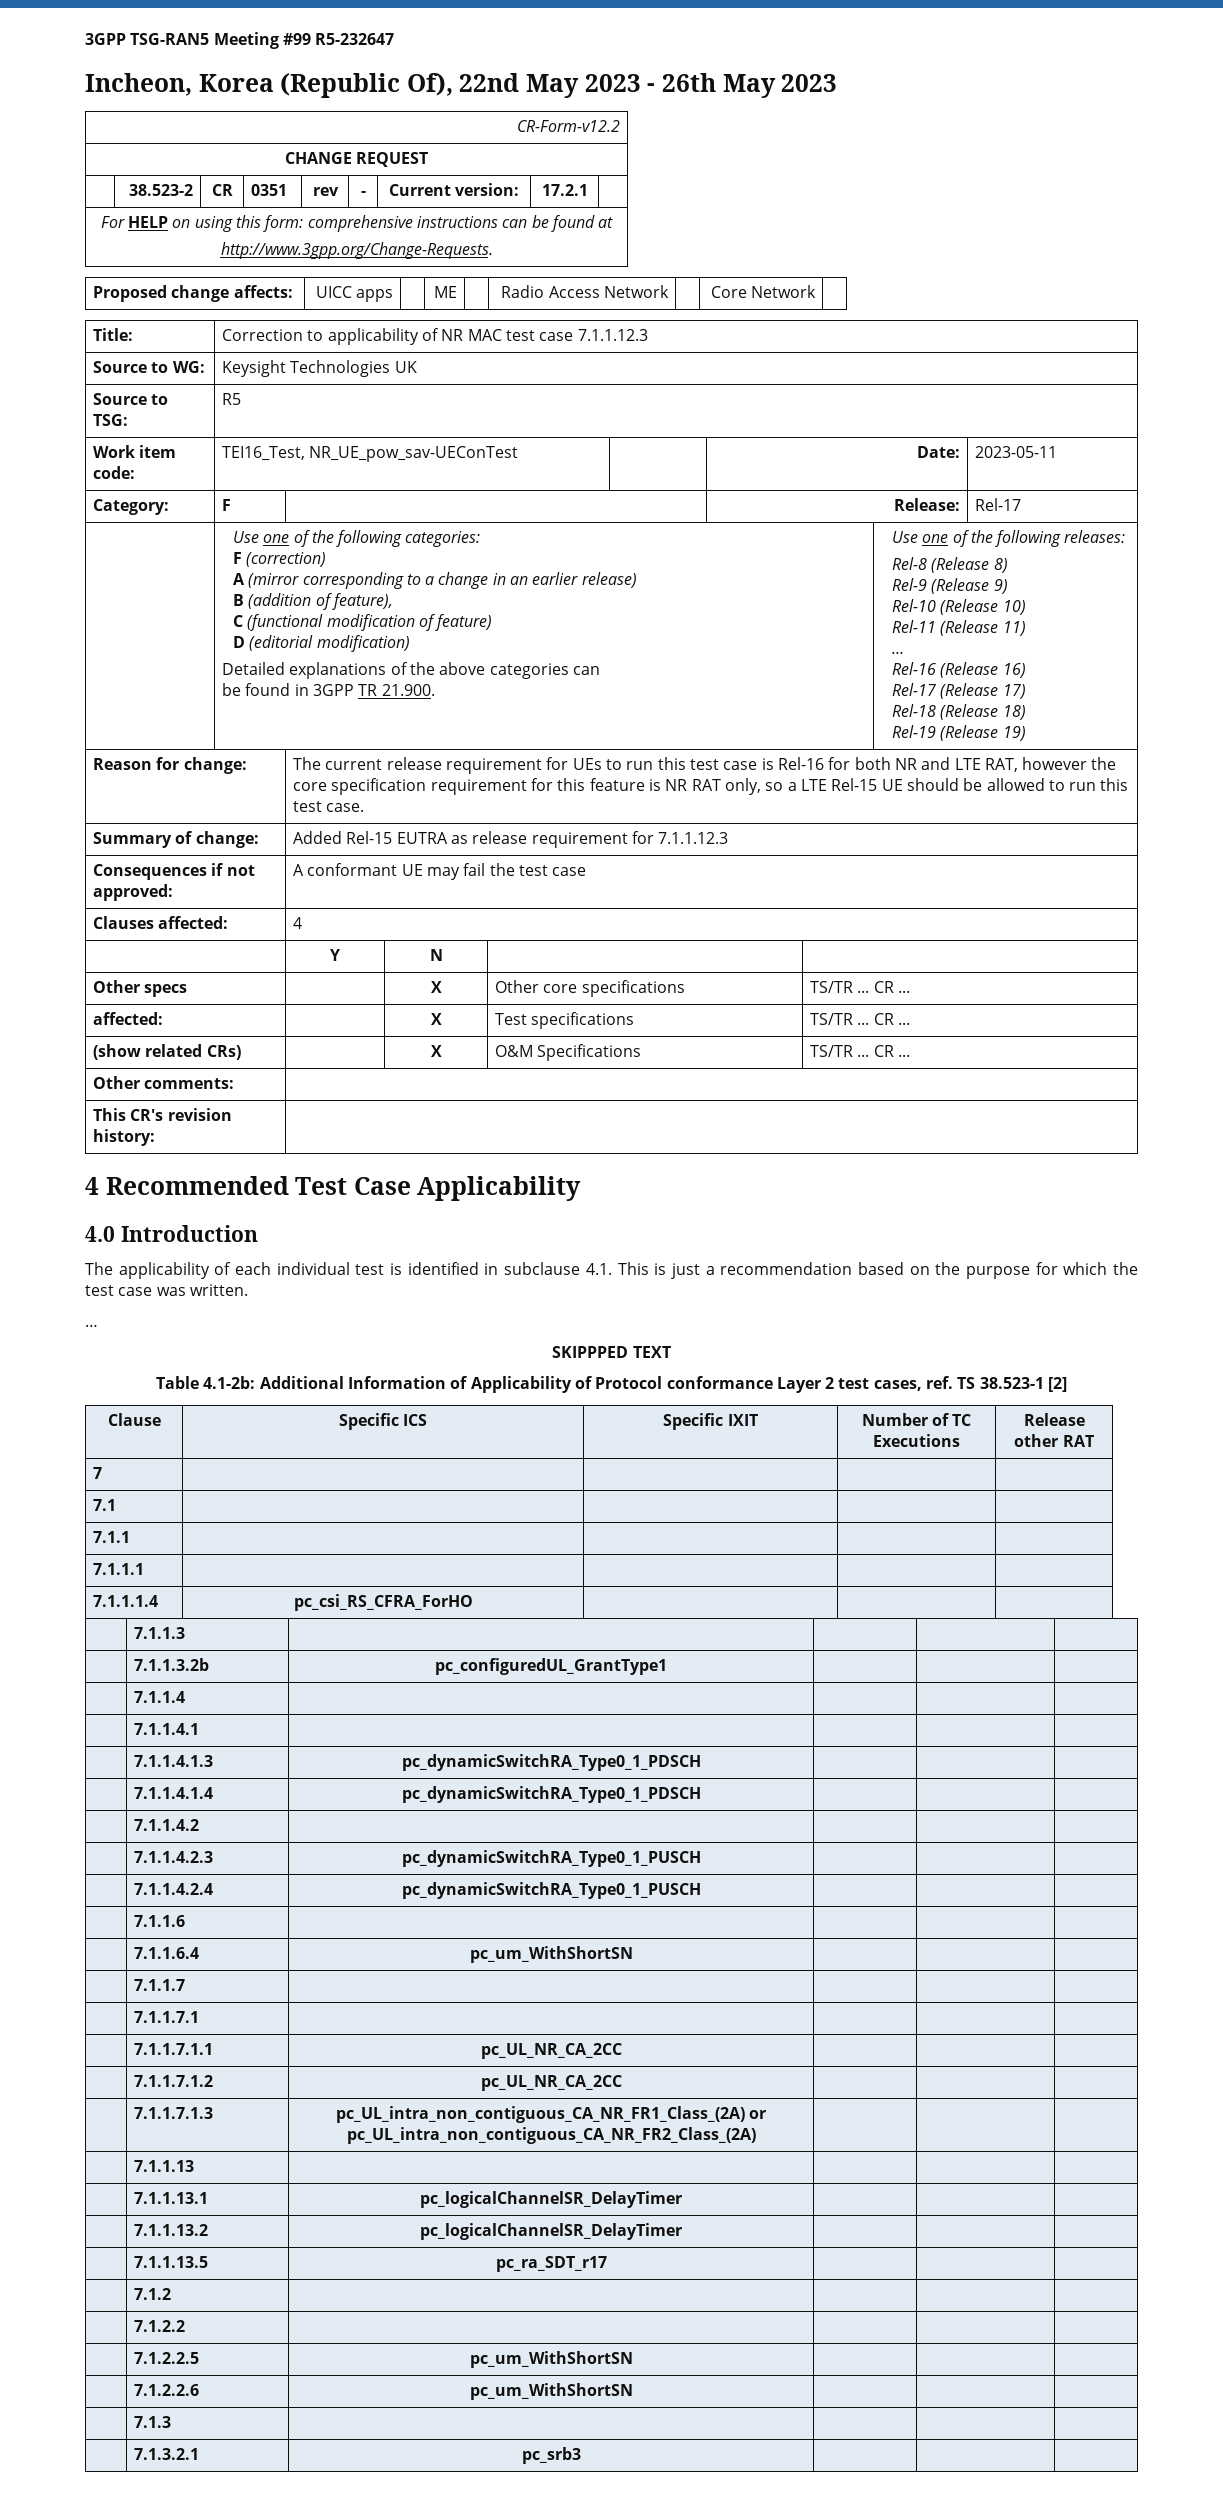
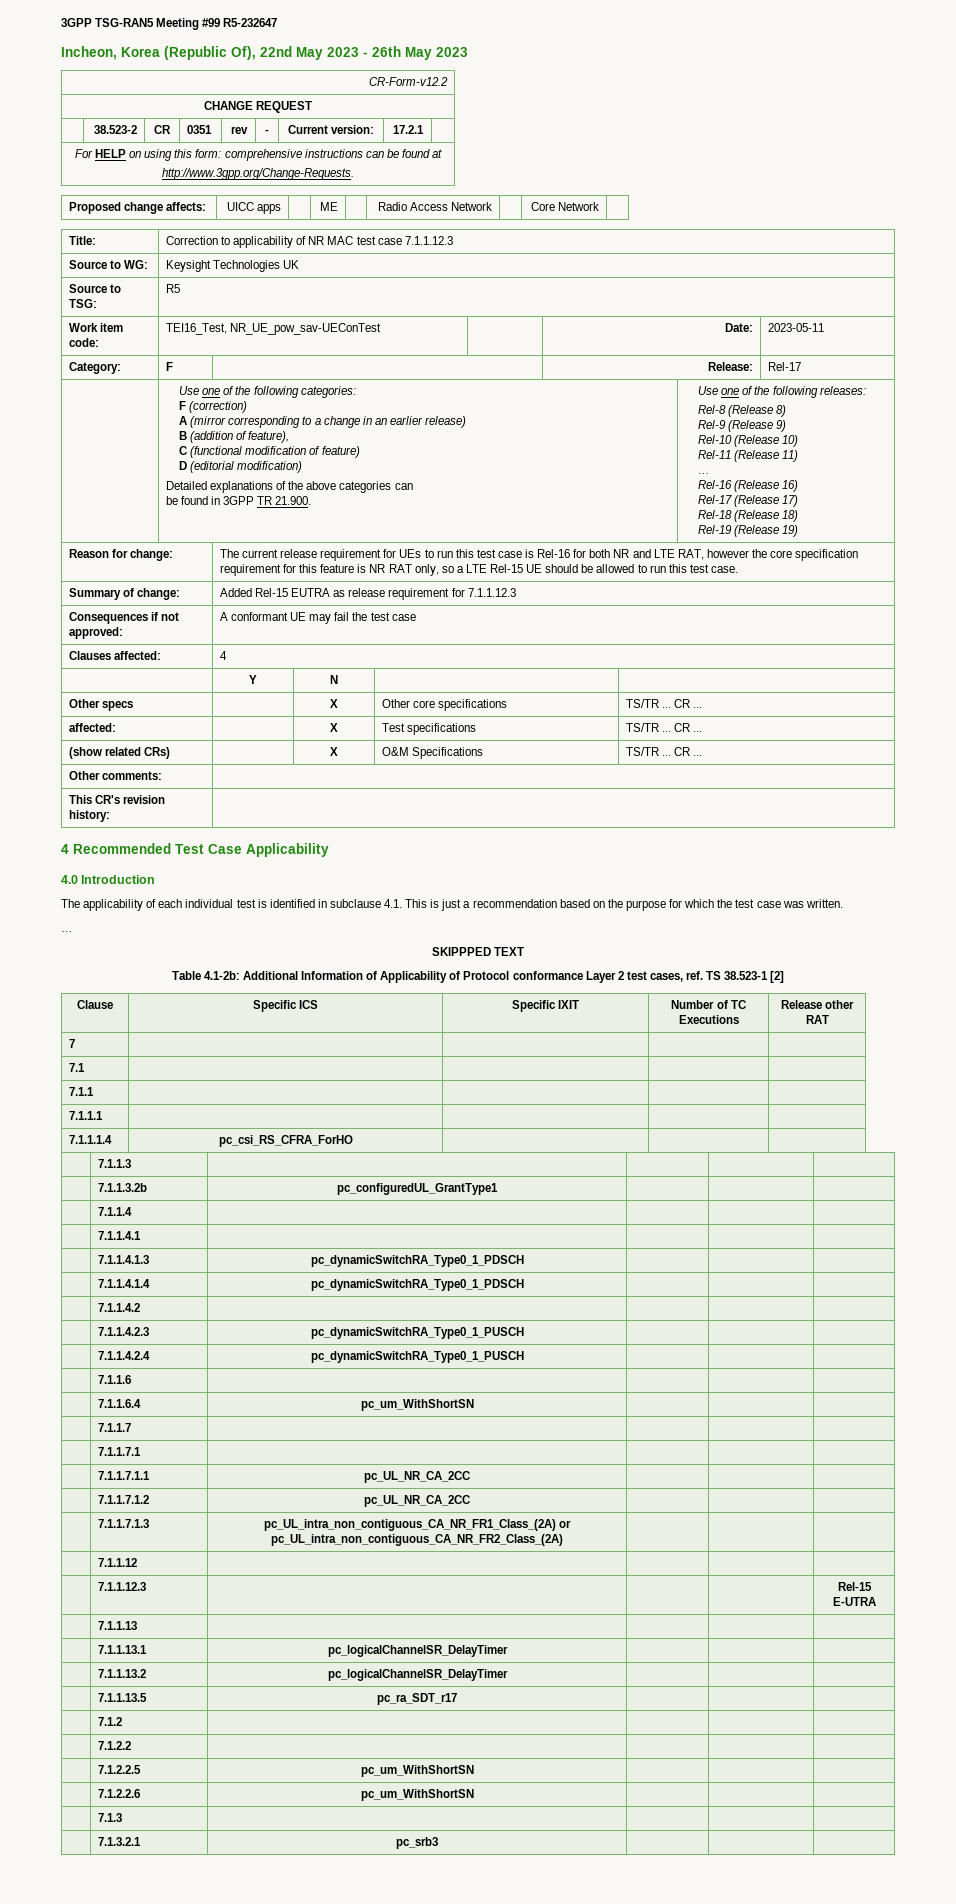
+ | 7.1.1.12 | | | |
+ | 7.1.1.12.3 | | | | Rel-15 E-UTRA

